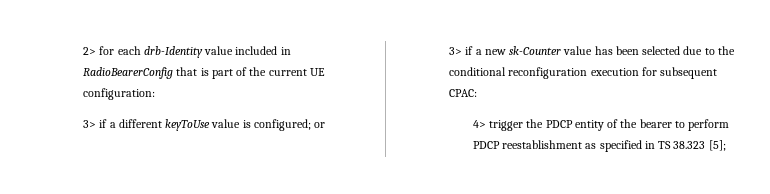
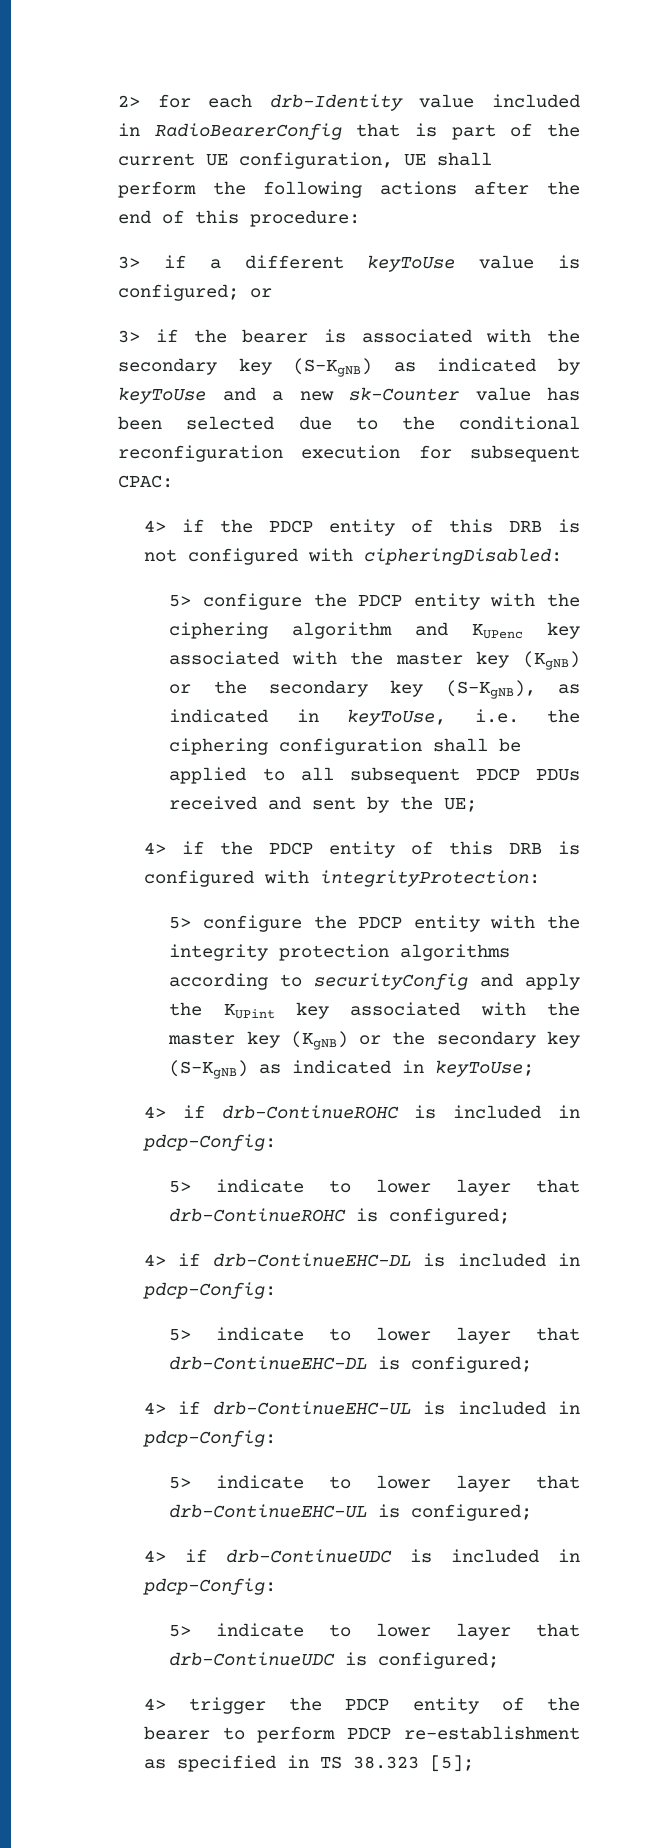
- 2> for each drb-Identity value included in RadioBearerConfig that is part of the current UE configuration:
+ 2> for each drb-Identity value included in RadioBearerConfig that is part of the current UE configuration, UE shall perform the following actions after the end of this procedure:
- 3> if a new sk-Counter value has been selected due to the conditional reconfiguration execution for subsequent CPAC:
+ 3> if the bearer is associated with the secondary key (S-KgNB) as indicated by keyToUse and a new sk-Counter value has been selected due to the conditional reconfiguration execution for subsequent CPAC:
+ 4> if the PDCP entity of this DRB is not configured with cipheringDisabled:
+ 5> configure the PDCP entity with the ciphering algorithm and KUPenc key associated with the master key (KgNB) or the secondary key (S-KgNB), as indicated in keyToUse, i.e. the ciphering configuration shall be applied to all subsequent PDCP PDUs received and sent by the UE;
+ 4> if the PDCP entity of this DRB is configured with integrityProtection:
+ 5> configure the PDCP entity with the integrity protection algorithms according to securityConfig and apply the KUPint key associated with the master key (KgNB) or the secondary key (S-KgNB) as indicated in keyToUse;
+ 4> if drb-ContinueROHC is included in pdcp-Config:
+ 5> indicate to lower layer that drb-ContinueROHC is configured;
+ 4> if drb-ContinueEHC-DL is included in pdcp-Config:
+ 5> indicate to lower layer that drb-ContinueEHC-DL is configured;
+ 4> if drb-ContinueEHC-UL is included in pdcp-Config:
+ 5> indicate to lower layer that drb-ContinueEHC-UL is configured;
+ 4> if drb-ContinueUDC is included in pdcp-Config:
+ 5> indicate to lower layer that drb-ContinueUDC is configured;
- 4> trigger the PDCP entity of the bearer to perform PDCP reestablishment as specified in TS 38.323 [5];
+ 4> trigger the PDCP entity of the bearer to perform PDCP re-establishment as specified in TS 38.323 [5];

